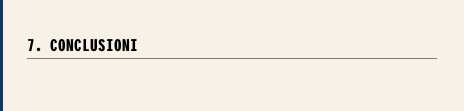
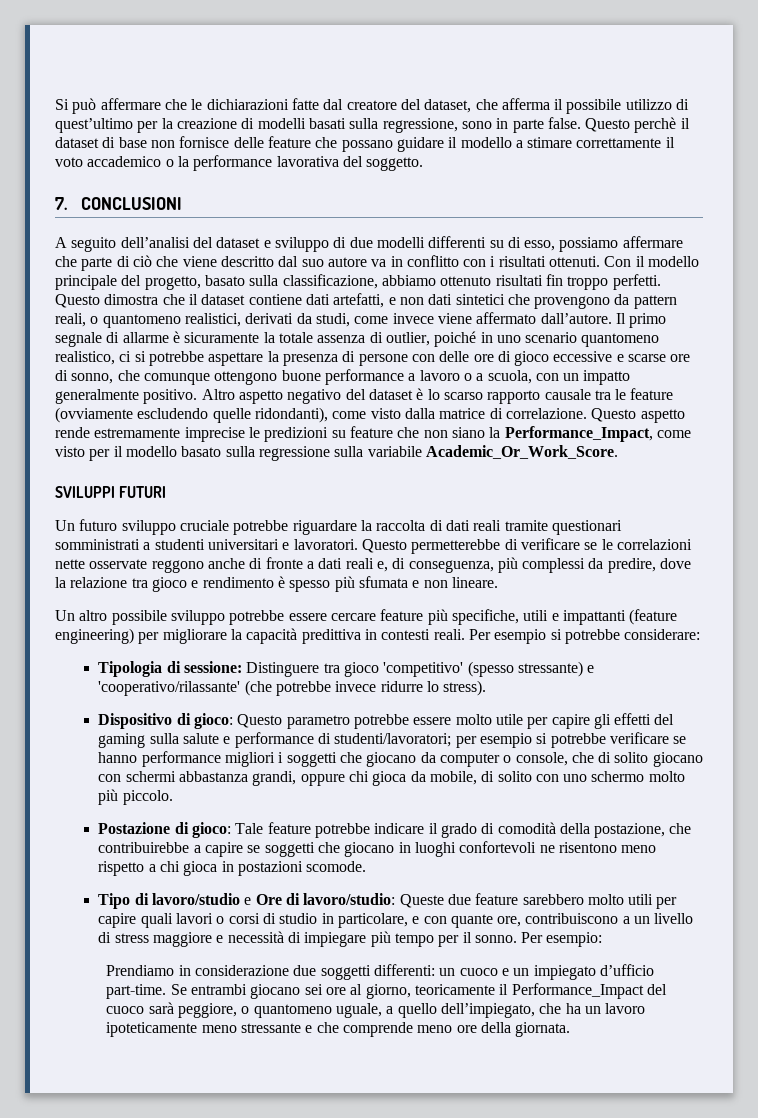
+ Si può affermare che le dichiarazioni fatte dal creatore del dataset, che afferma il possibile utilizzo di quest’ultimo per la creazione di modelli basati sulla regressione, sono in parte false. Questo perchè il dataset di base non fornisce delle feature che possano guidare il modello a stimare correttamente il voto accademico o la performance lavorativa del soggetto.
  7. CONCLUSIONI
+ A seguito dell’analisi del dataset e sviluppo di due modelli differenti su di esso, possiamo affermare che parte di ciò che viene descritto dal suo autore va in conflitto con i risultati ottenuti. Con il modello principale del progetto, basato sulla classificazione, abbiamo ottenuto risultati fin troppo perfetti. Questo dimostra che il dataset contiene dati artefatti, e non dati sintetici che provengono da pattern reali, o quantomeno realistici, derivati da studi, come invece viene affermato dall’autore. Il primo segnale di allarme è sicuramente la totale assenza di outlier, poiché in uno scenario quantomeno realistico, ci si potrebbe aspettare la presenza di persone con delle ore di gioco eccessive e scarse ore di sonno, che comunque ottengono buone performance a lavoro o a scuola, con un impatto generalmente positivo. Altro aspetto negativo del dataset è lo scarso rapporto causale tra le feature (ovviamente escludendo quelle ridondanti), come visto dalla matrice di correlazione. Questo aspetto rende estremamente imprecise le predizioni su feature che non siano la Performance_Impact, come visto per il modello basato sulla regressione sulla variabile Academic_Or_Work_Score.
+ SVILUPPI FUTURI
+ Un futuro sviluppo cruciale potrebbe riguardare la raccolta di dati reali tramite questionari somministrati a studenti universitari e lavoratori. Questo permetterebbe di verificare se le correlazioni nette osservate reggono anche di fronte a dati reali e, di conseguenza, più complessi da predire, dove la relazione tra gioco e rendimento è spesso più sfumata e non lineare.
+ Un altro possibile sviluppo potrebbe essere cercare feature più specifiche, utili e impattanti (feature engineering) per migliorare la capacità predittiva in contesti reali. Per esempio si potrebbe considerare:
+ Tipologia di sessione: Distinguere tra gioco 'competitivo' (spesso stressante) e 'cooperativo/rilassante' (che potrebbe invece ridurre lo stress).
+ Dispositivo di gioco: Questo parametro potrebbe essere molto utile per capire gli effetti del gaming sulla salute e performance di studenti/lavoratori; per esempio si potrebbe verificare se hanno performance migliori i soggetti che giocano da computer o console, che di solito giocano con schermi abbastanza grandi, oppure chi gioca da mobile, di solito con uno schermo molto più piccolo.
+ Postazione di gioco: Tale feature potrebbe indicare il grado di comodità della postazione, che contribuirebbe a capire se soggetti che giocano in luoghi confortevoli ne risentono meno rispetto a chi gioca in postazioni scomode.
+ Tipo di lavoro/studio e Ore di lavoro/studio: Queste due feature sarebbero molto utili per capire quali lavori o corsi di studio in particolare, e con quante ore, contribuiscono a un livello di stress maggiore e necessità di impiegare più tempo per il sonno. Per esempio:
+ Prendiamo in considerazione due soggetti differenti: un cuoco e un impiegato d’ufficio part-time. Se entrambi giocano sei ore al giorno, teoricamente il Performance_Impact del cuoco sarà peggiore, o quantomeno uguale, a quello dell’impiegato, che ha un lavoro ipoteticamente meno stressante e che comprende meno ore della giornata.

